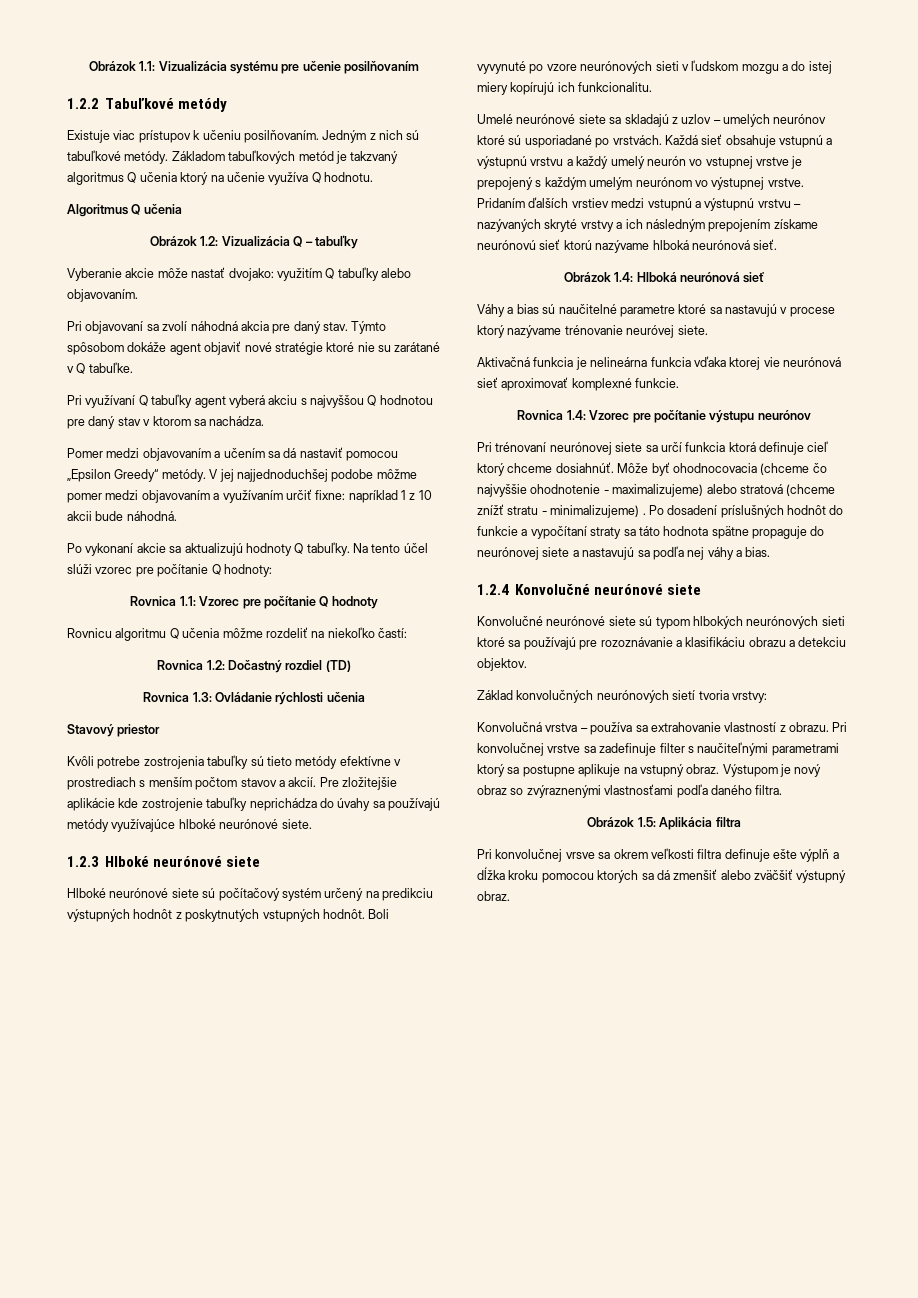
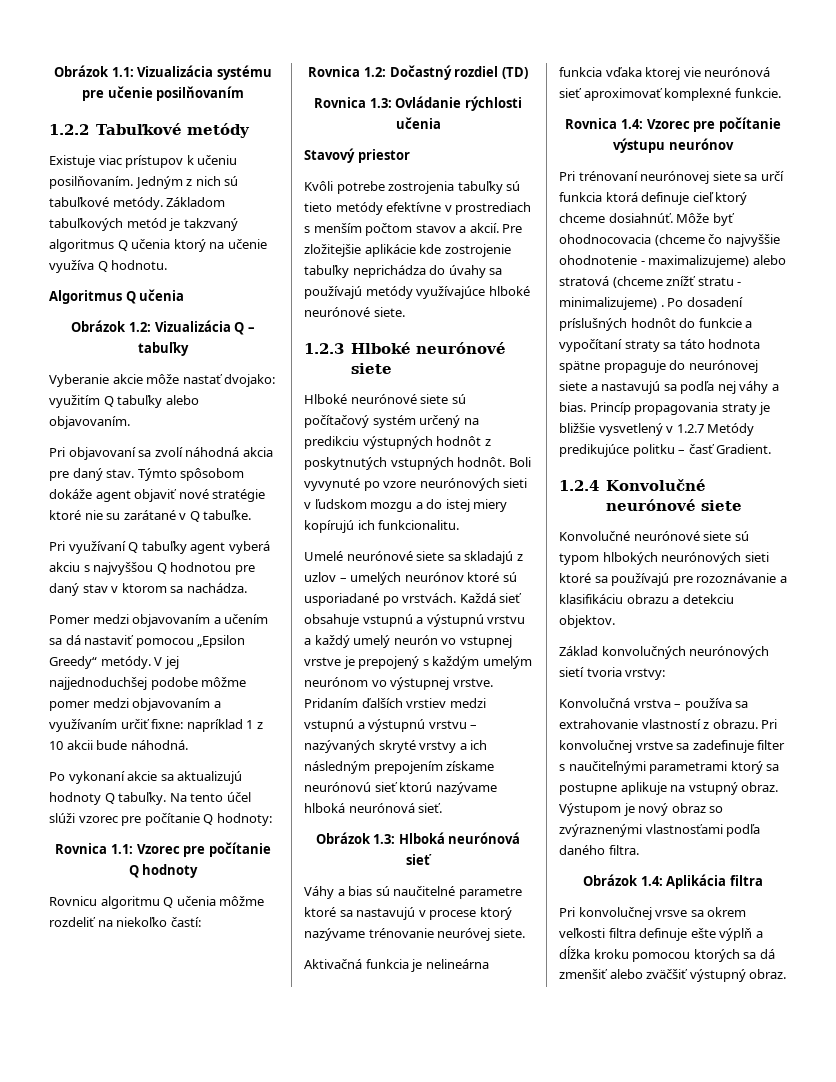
- Obrázok 1.4: Hlboká neurónová sieť
+ Obrázok 1.3: Hlboká neurónová sieť
+ Princíp propagovania straty je bližšie vysvetlený v 1.2.7 Metódy predikujúce politku – časť Gradient.
- Obrázok 1.5: Aplikácia filtra
+ Obrázok 1.4: Aplikácia filtra

